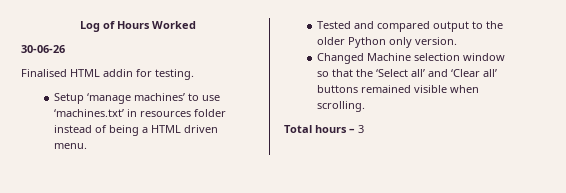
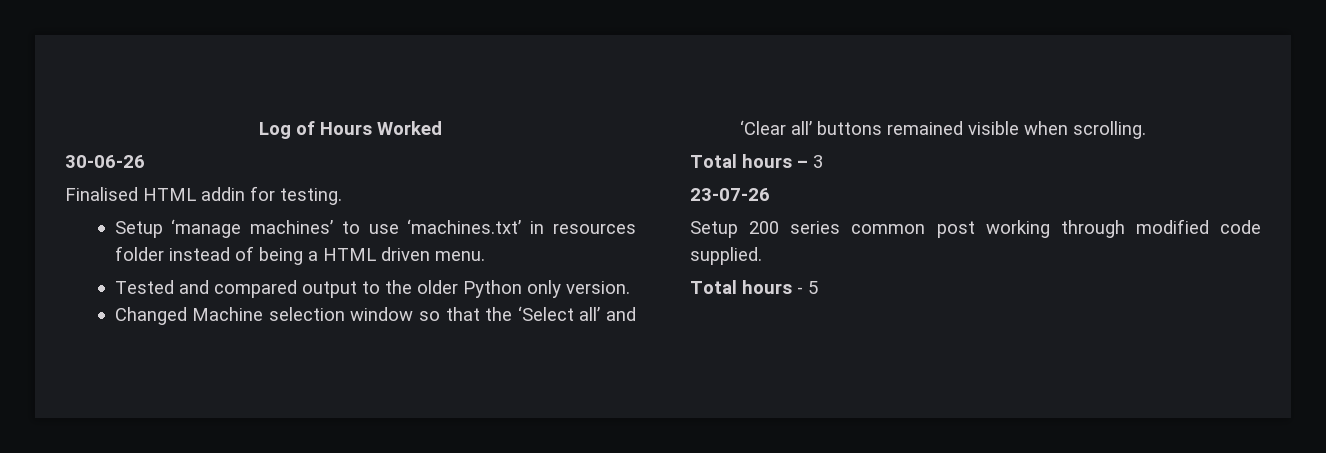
+ 23-07-26
+ Setup 200 series common post working through modified code supplied.
+ Total hours - 5

